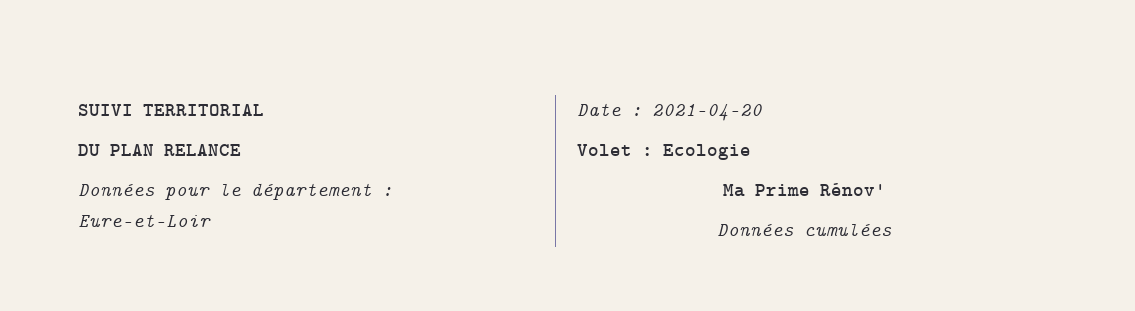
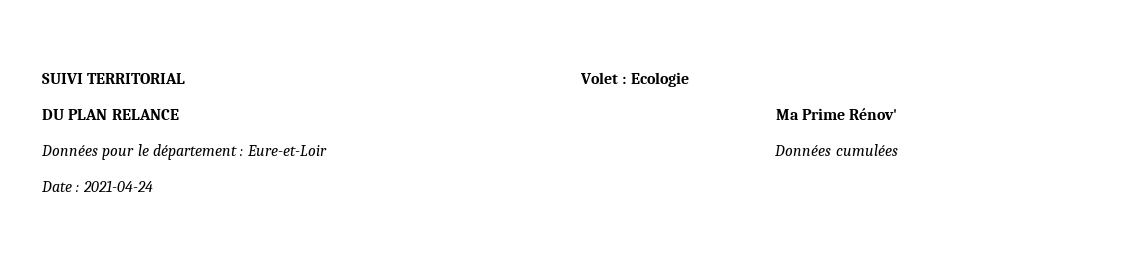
- Date : 2021-04-20
+ Date : 2021-04-24

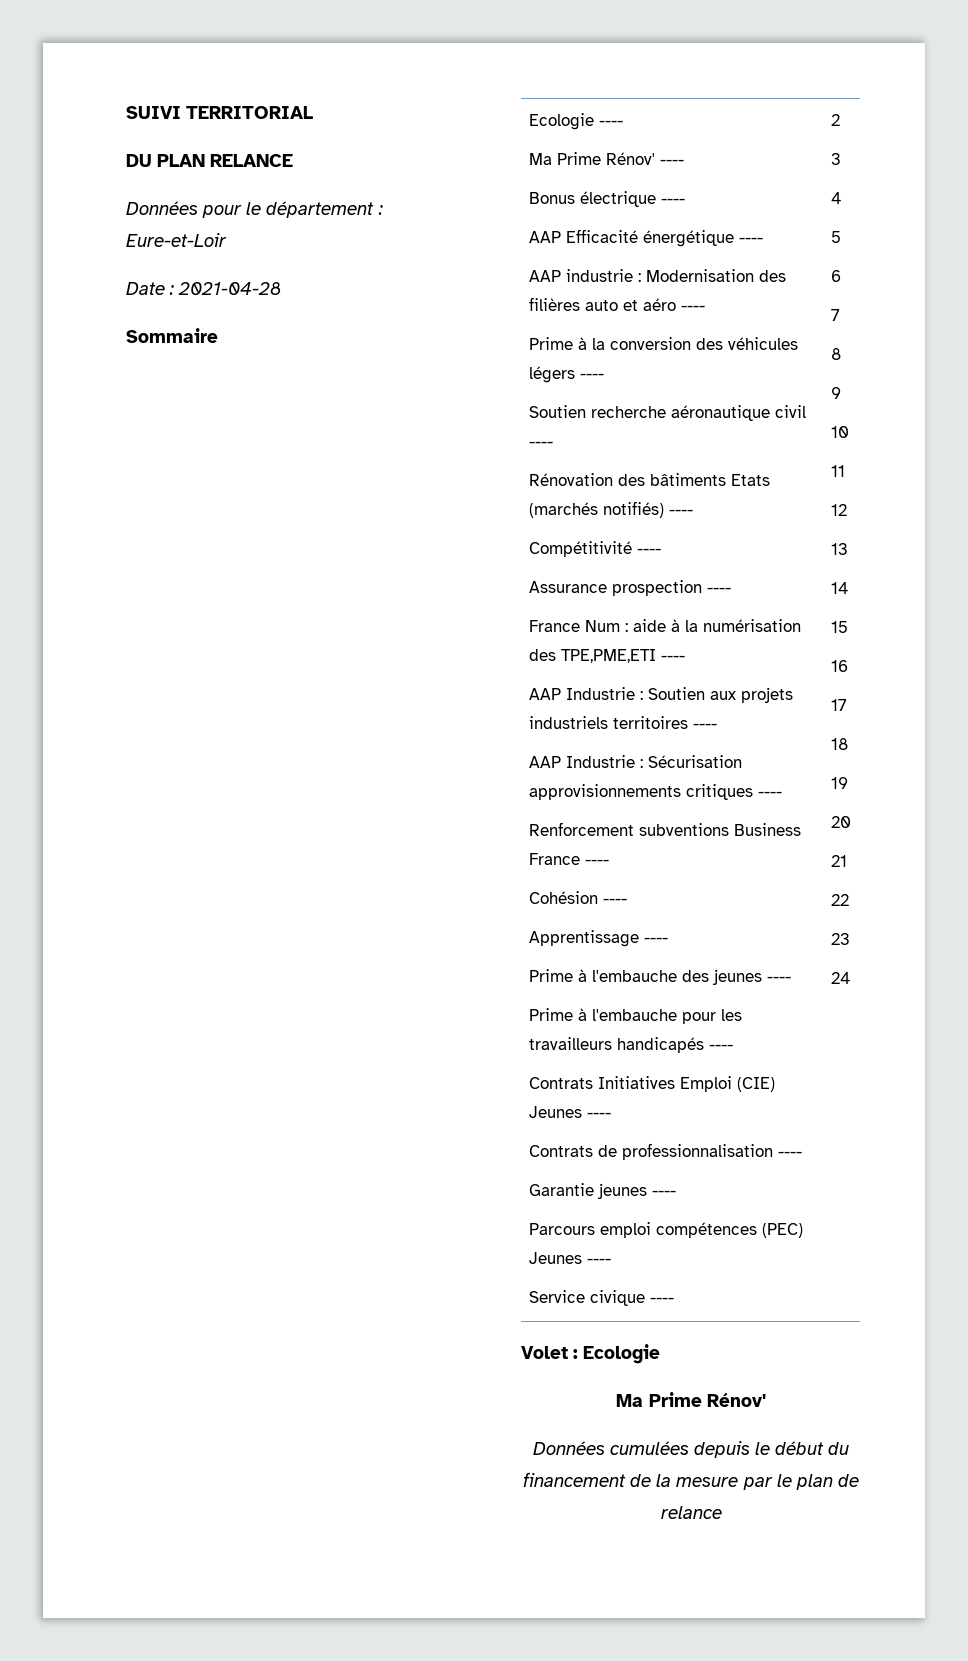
- Date : 2021-04-24
+ Date : 2021-04-28
+ Sommaire
+ Ecologie ----
+ Ma Prime Rénov' ----
+ Bonus électrique ----
+ AAP Efficacité énergétique ----
+ AAP industrie : Modernisation des filières auto et aéro ----
+ Prime à la conversion des véhicules légers ----
+ Soutien recherche aéronautique civil ----
+ Rénovation des bâtiments Etats (marchés notifiés) ----
+ Compétitivité ----
+ Assurance prospection ----
+ France Num : aide à la numérisation des TPE,PME,ETI ----
+ AAP Industrie : Soutien aux projets industriels territoires ----
+ AAP Industrie : Sécurisation approvisionnements critiques ----
+ Renforcement subventions Business France ----
+ Cohésion ----
+ Apprentissage ----
+ Prime à l'embauche des jeunes ----
+ Prime à l'embauche pour les travailleurs handicapés ----
+ Contrats Initiatives Emploi (CIE) Jeunes ----
+ Contrats de professionnalisation ----
+ Garantie jeunes ----
+ Parcours emploi compétences (PEC) Jeunes ----
+ Service civique ---- | 2
+ 3
+ 4
+ 5
+ 6
+ 7
+ 8
+ 9
+ 10
+ 11
+ 12
+ 13
+ 14
+ 15
+ 16
+ 17
+ 18
+ 19
+ 20
+ 21
+ 22
+ 23
+ 24
- Données cumulées
+ Données cumulées depuis le début du financement de la mesure par le plan de relance

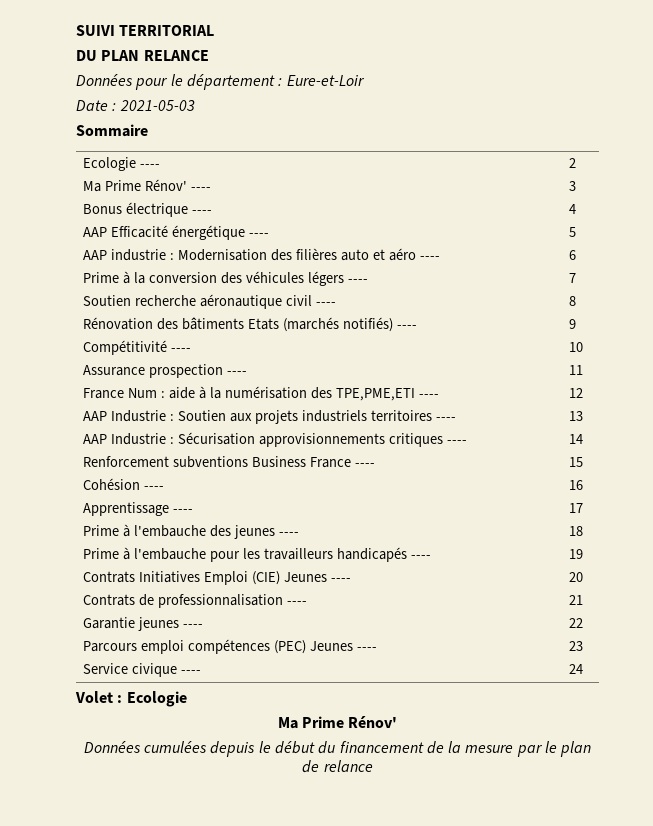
- Date : 2021-04-28
+ Date : 2021-05-03

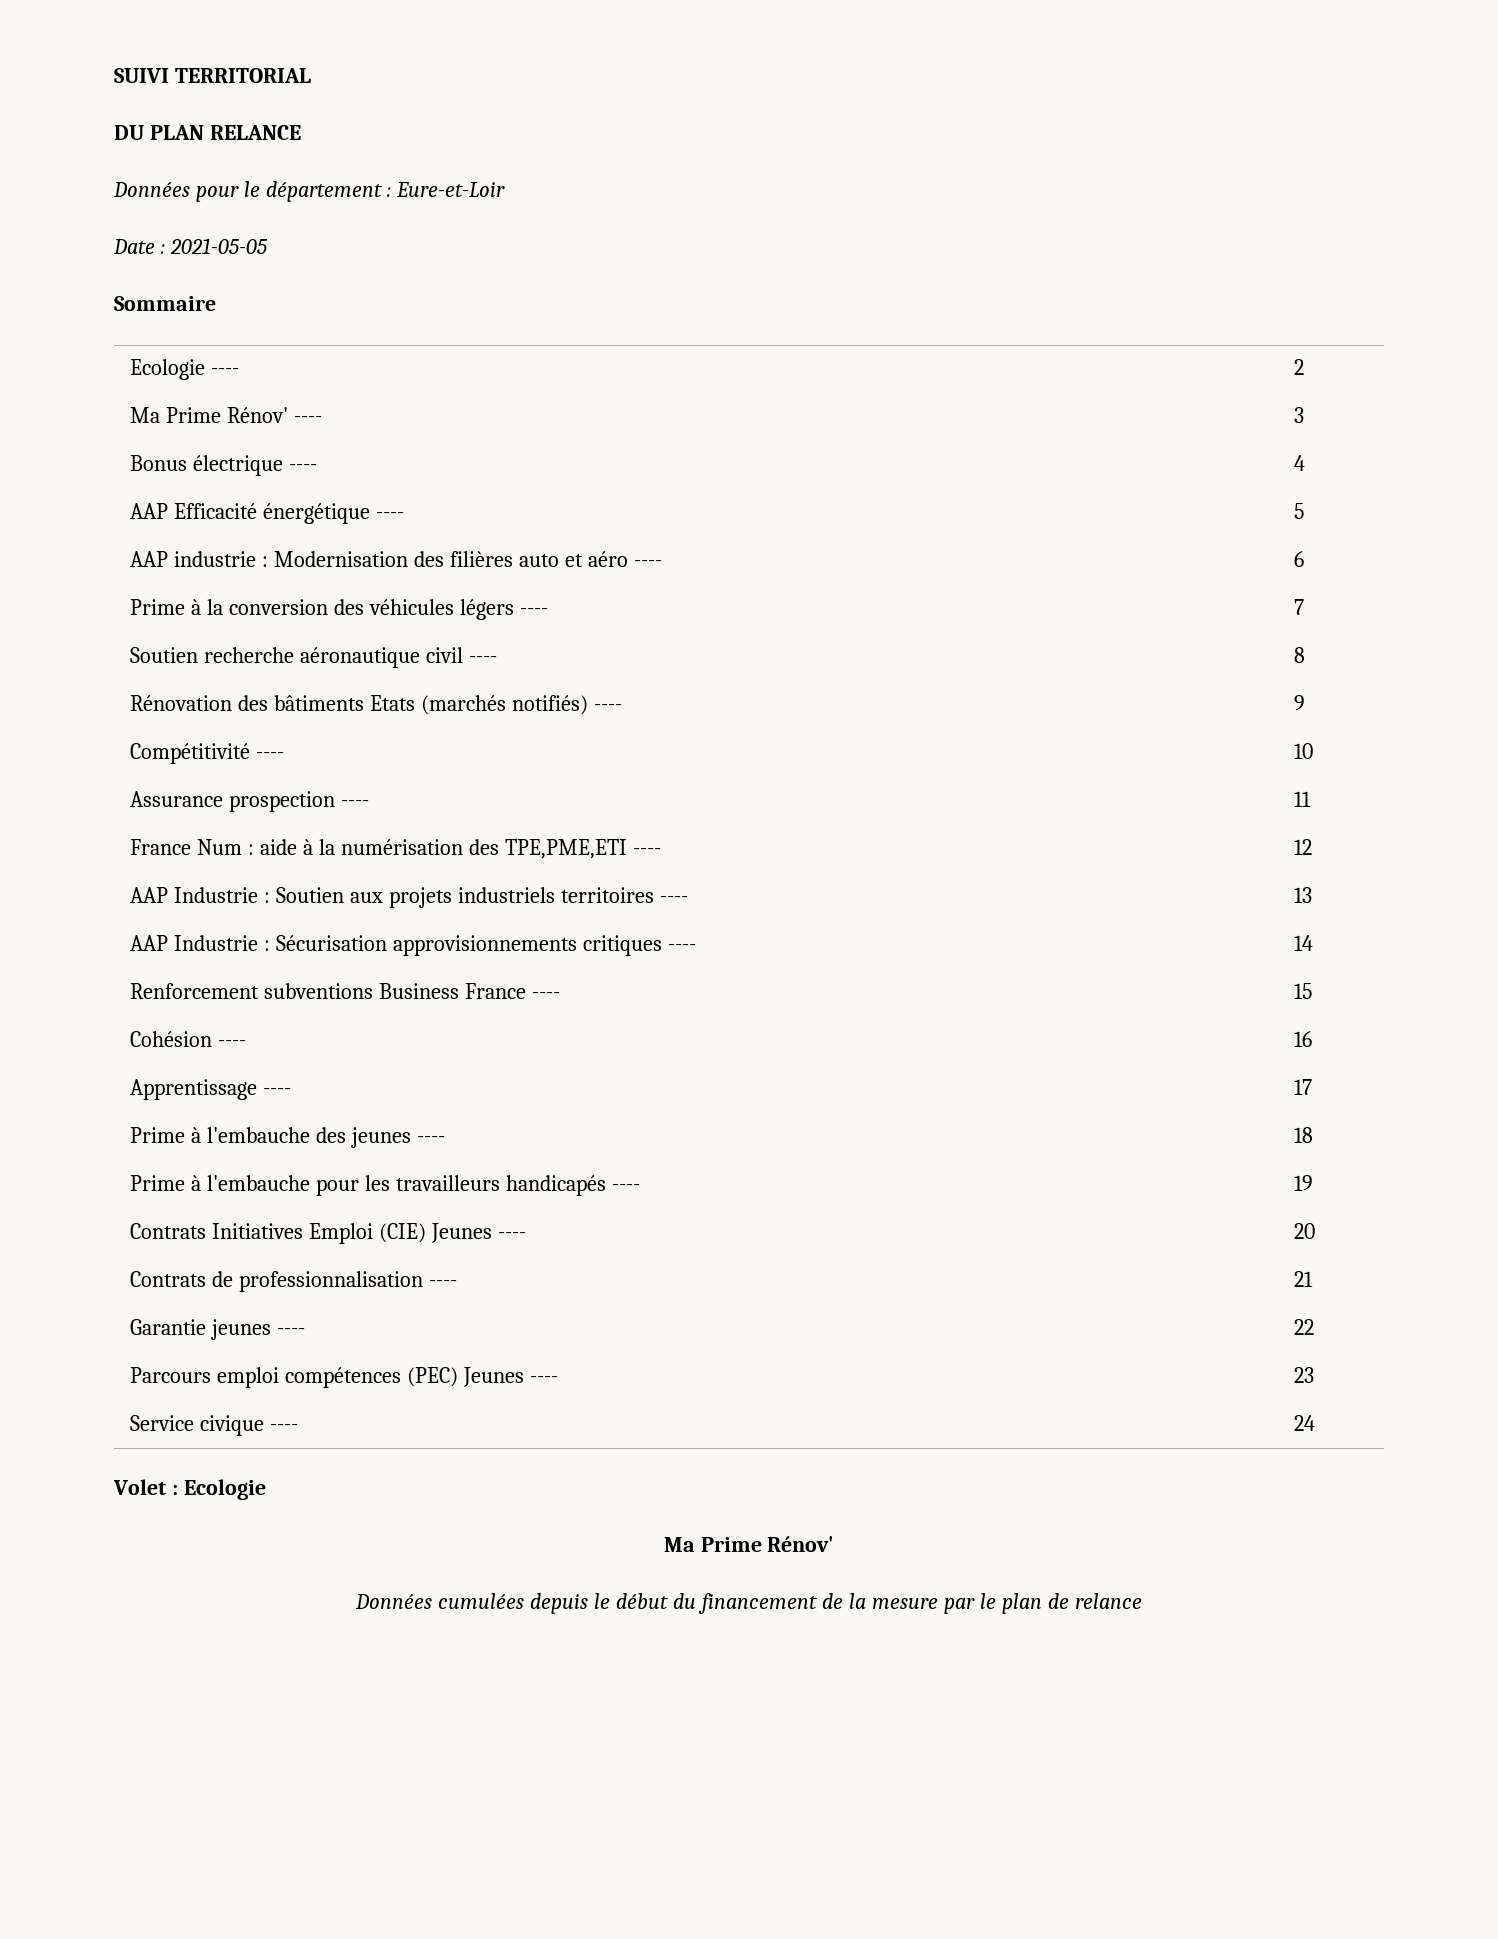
- Date : 2021-05-03
+ Date : 2021-05-05

